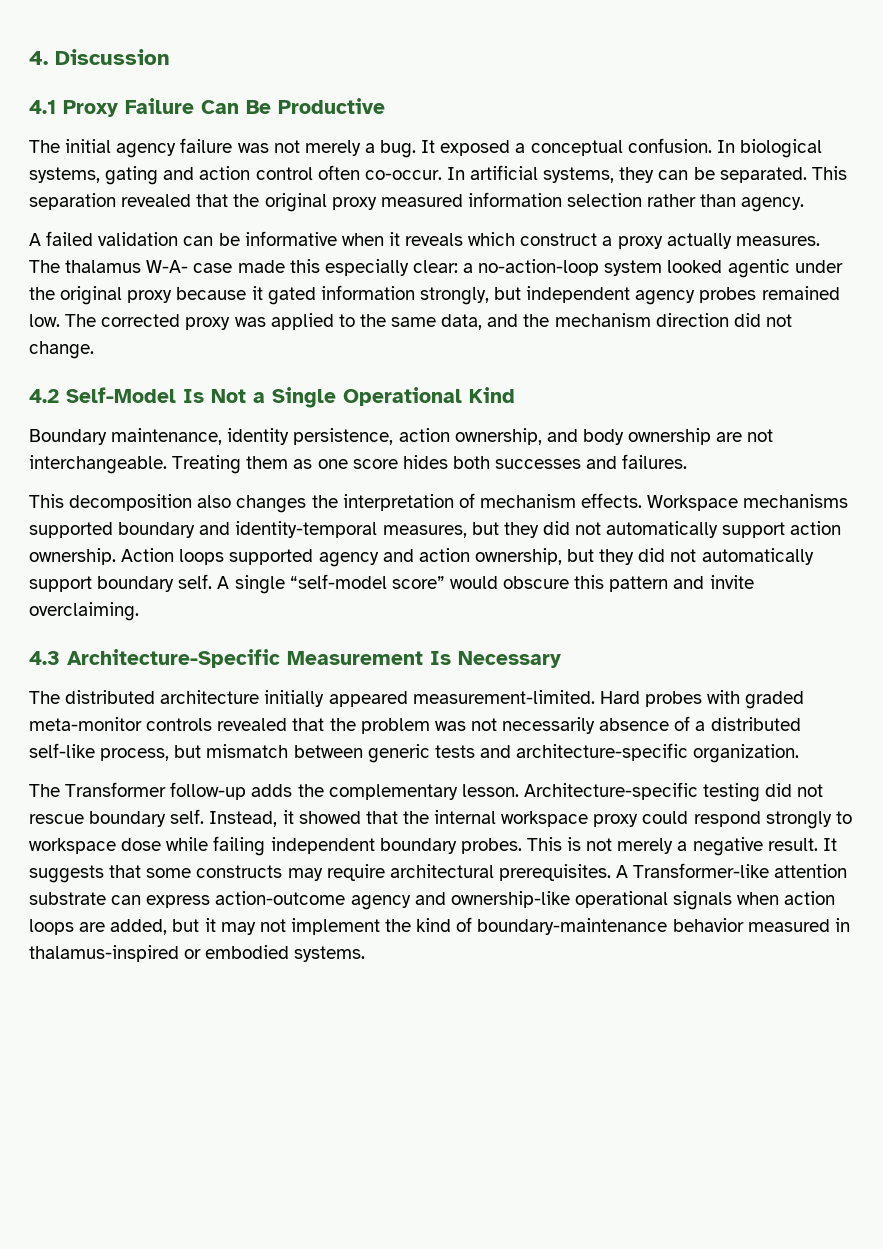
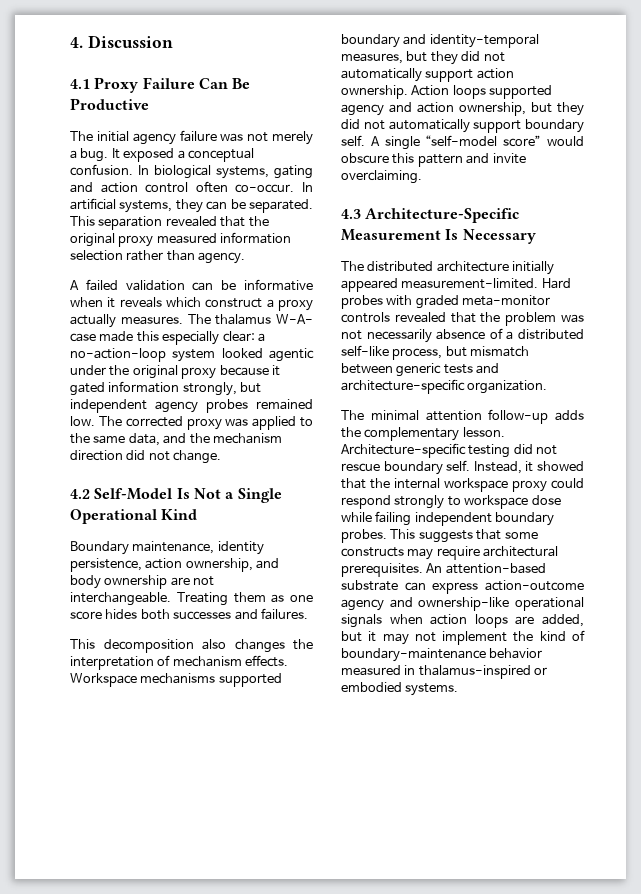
- The Transformer follow-up adds the complementary lesson.
+ The minimal attention follow-up adds the complementary lesson.
- This is not merely a negative result. It suggests that some constructs may require architectural prerequisites.
+ This suggests that some constructs may require architectural prerequisites.
- A Transformer-like attention substrate can express action-outcome agency and ownership-like operational signals when action loops are added, but it may not implement the kind of boundary-maintenance behavior measured in thalamus-inspired or embodied systems.
+ An attention-based substrate can express action-outcome agency and ownership-like operational signals when action loops are added, but it may not implement the kind of boundary-maintenance behavior measured in thalamus-inspired or embodied systems.

